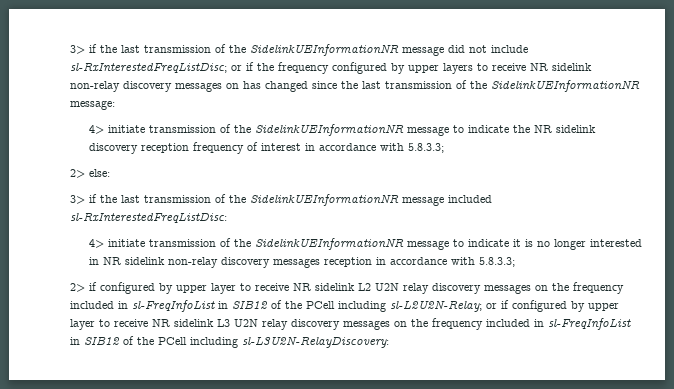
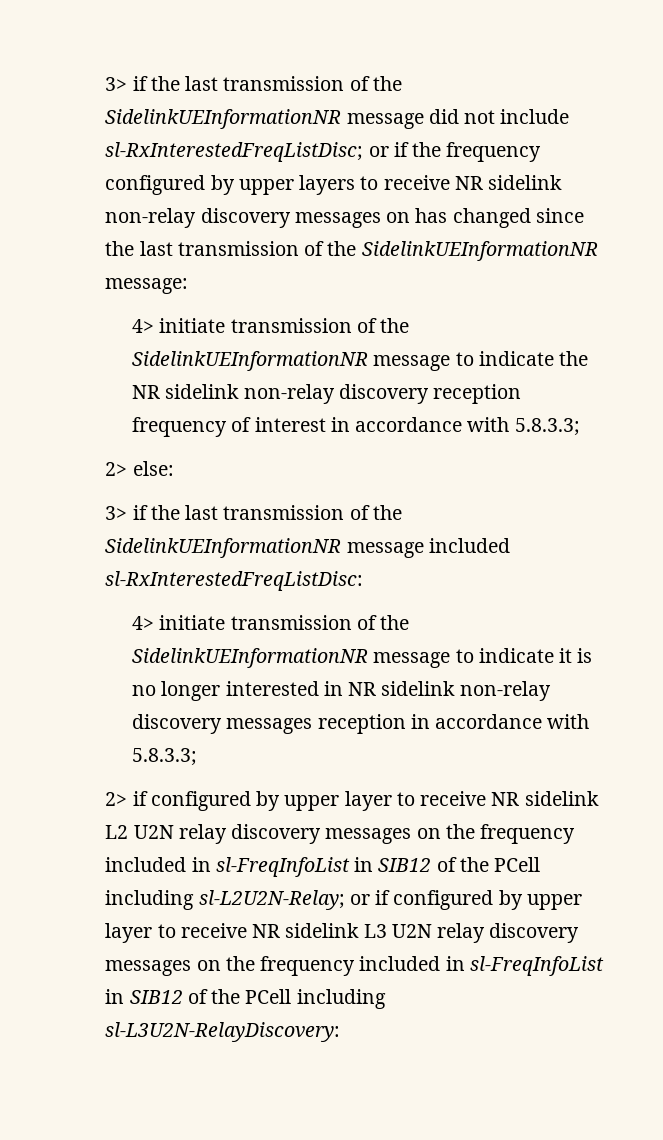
- 4> initiate transmission of the SidelinkUEInformationNR message to indicate the NR sidelink discovery reception frequency of interest in accordance with 5.8.3.3;
+ 4> initiate transmission of the SidelinkUEInformationNR message to indicate the NR sidelink non-relay discovery reception frequency of interest in accordance with 5.8.3.3;

